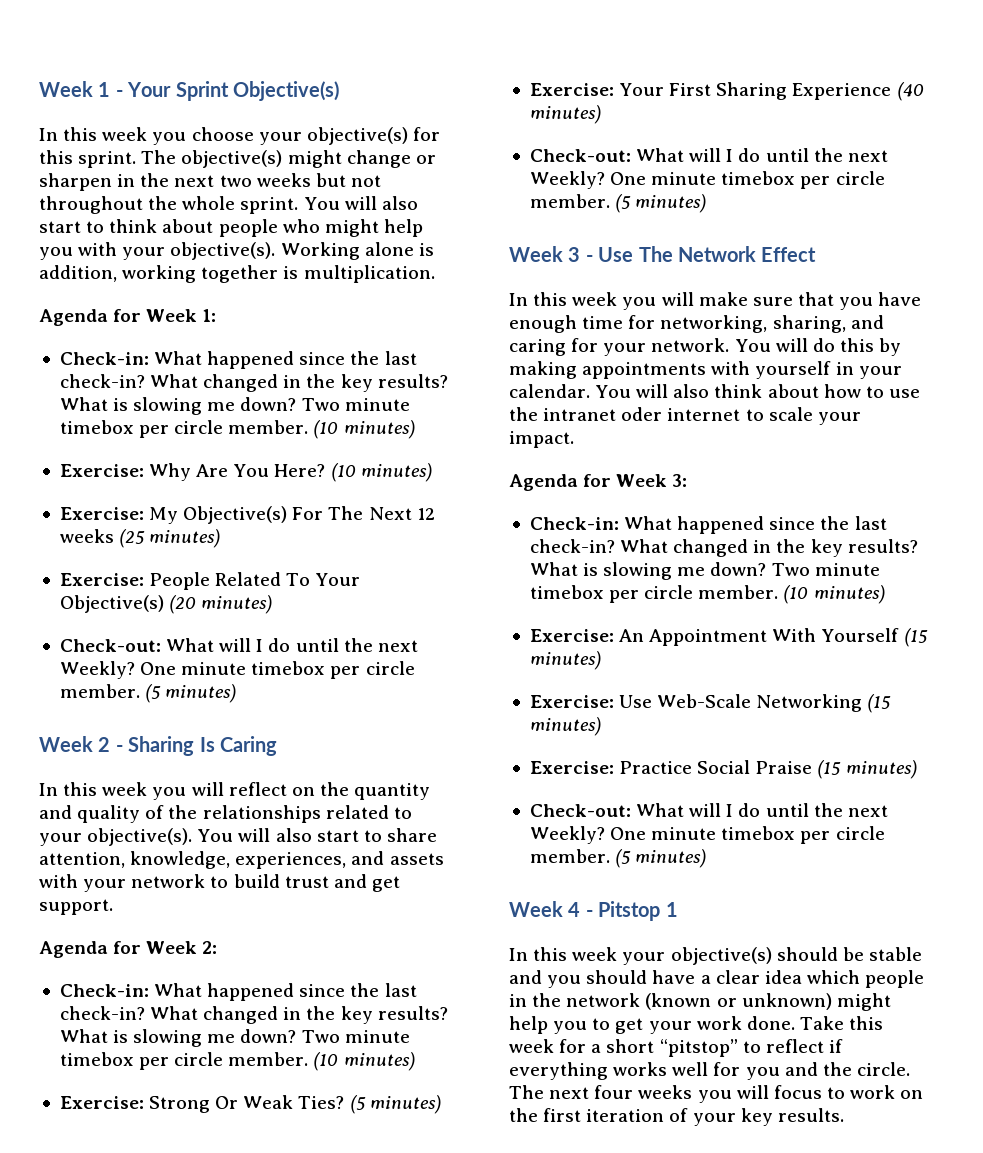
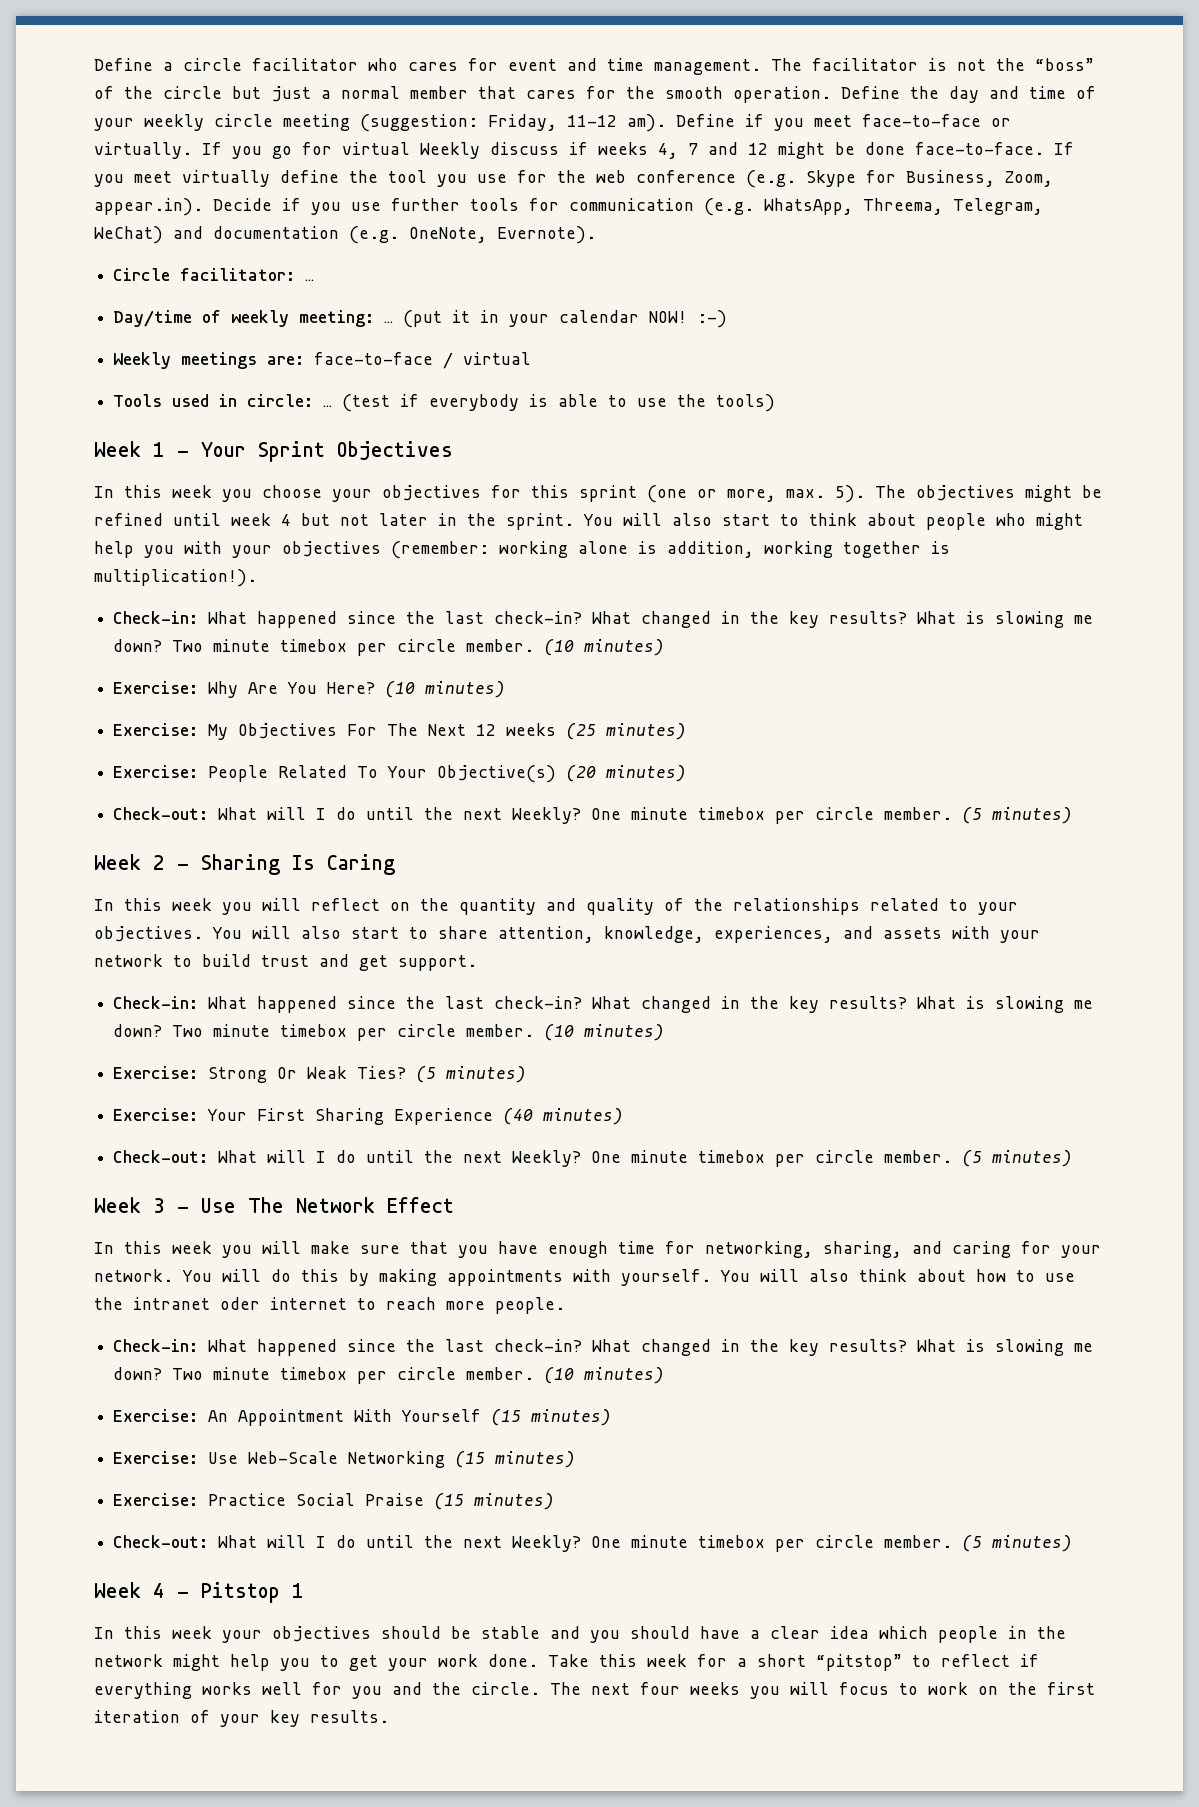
+ Define a circle facilitator who cares for event and time management. The facilitator is not the “boss” of the circle but just a normal member that cares for the smooth operation. Define the day and time of your weekly circle meeting (suggestion: Friday, 11-12 am). Define if you meet face-to-face or virtually. If you go for virtual Weekly discuss if weeks 4, 7 and 12 might be done face-to-face. If you meet virtually define the tool you use for the web conference (e.g. Skype for Business, Zoom, appear.in). Decide if you use further tools for communication (e.g. WhatsApp, Threema, Telegram, WeChat) and documentation (e.g. OneNote, Evernote).
+ Circle facilitator: …
+ Day/time of weekly meeting: … (put it in your calendar NOW! :-)
+ Weekly meetings are: face-to-face / virtual
+ Tools used in circle: … (test if everybody is able to use the tools)
- Week 1 - Your Sprint Objective(s)
+ Week 1 - Your Sprint Objectives
- In this week you choose your objective(s) for this sprint. The objective(s) might change or sharpen in the next two weeks but not throughout the whole sprint.
+ In this week you choose your objectives for this sprint (one or more, max. 5). The objectives might be refined until week 4 but not later in the sprint.
- You will also start to think about people who might help you with your objective(s). Working alone is addition, working together is multiplication.
- Agenda for Week 1:
+ You will also start to think about people who might help you with your objectives (remember: working alone is addition, working together is multiplication!).
- Exercise: My Objective(s) For The Next 12 weeks (25 minutes)
+ Exercise: My Objectives For The Next 12 weeks (25 minutes)
- In this week you will reflect on the quantity and quality of the relationships related to your objective(s).
+ In this week you will reflect on the quantity and quality of the relationships related to your objectives.
- Agenda for Week 2:
- You will do this by making appointments with yourself in your calendar.
+ You will do this by making appointments with yourself.
- You will also think about how to use the intranet oder internet to scale your impact.
- Agenda for Week 3:
+ You will also think about how to use the intranet oder internet to reach more people.
- In this week your objective(s) should be stable and you should have a clear idea which people in the network (known or unknown) might help you to get your work done.
+ In this week your objectives should be stable and you should have a clear idea which people in the network might help you to get your work done.

